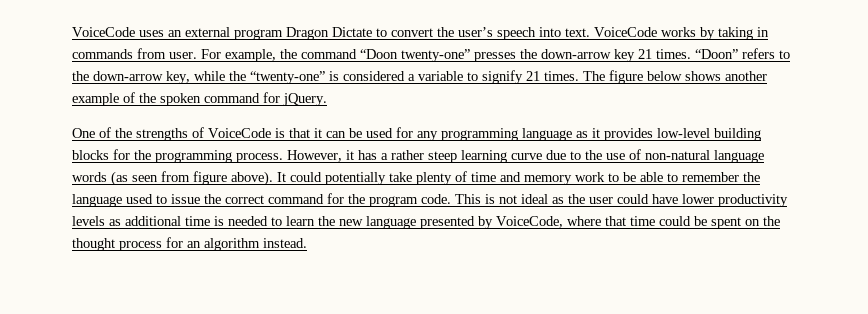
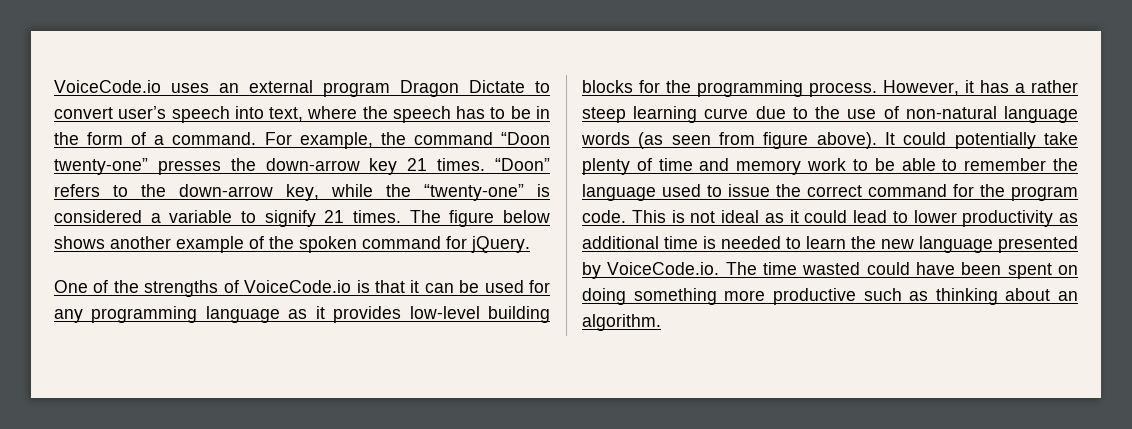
- VoiceCode uses an external program Dragon Dictate to convert the user’s speech into text. VoiceCode works by taking in commands from user.
+ VoiceCode.io uses an external program Dragon Dictate to convert user’s speech into text, where the speech has to be in the form of a command.
- One of the strengths of VoiceCode is that it can be used for any programming language as it provides low-level building blocks for the programming process.
+ One of the strengths of VoiceCode.io is that it can be used for any programming language as it provides low-level building blocks for the programming process.
- This is not ideal as the user could have lower productivity levels as additional time is needed to learn the new language presented by VoiceCode, where that time could be spent on the thought process for an algorithm instead.
+ This is not ideal as it could lead to lower productivity as additional time is needed to learn the new language presented by VoiceCode.io. The time wasted could have been spent on doing something more productive such as thinking about an algorithm.

